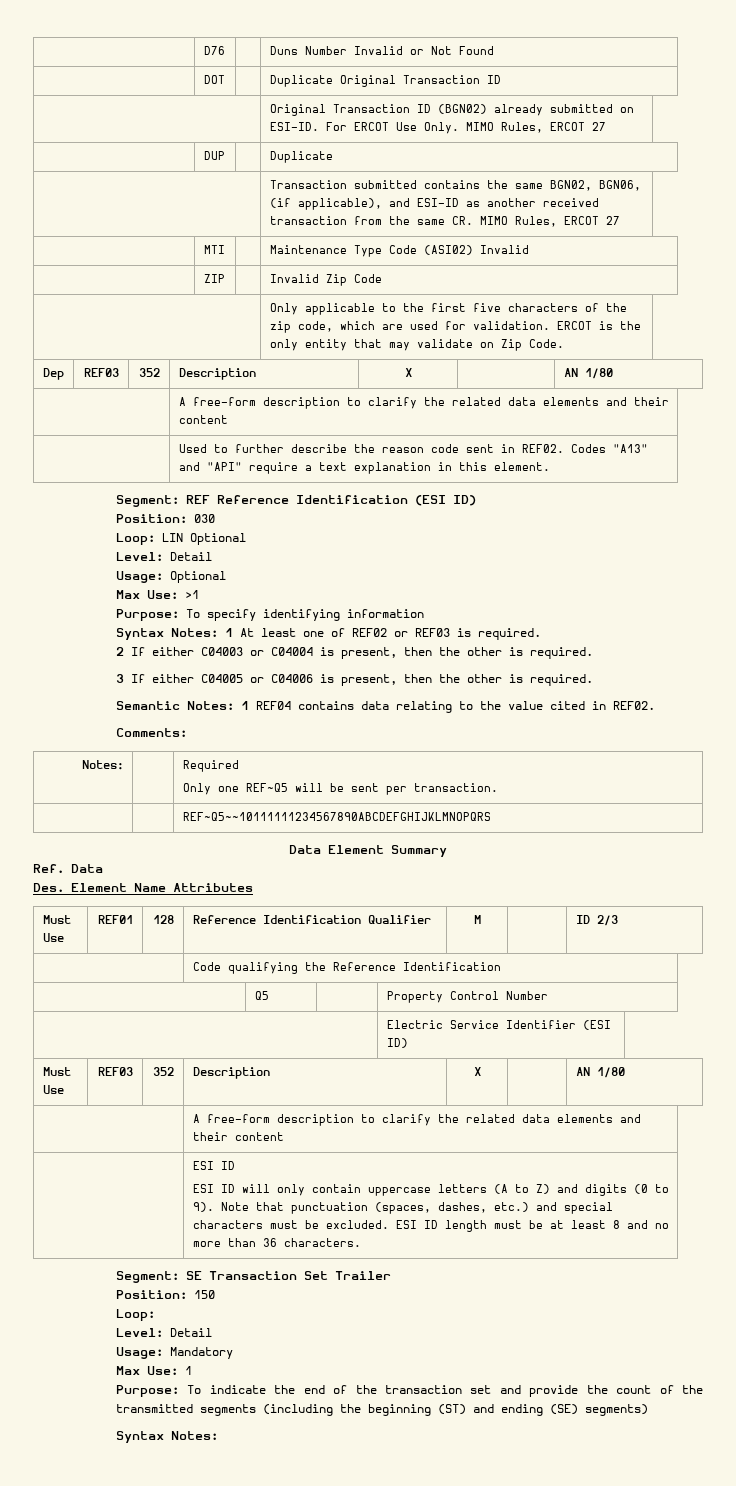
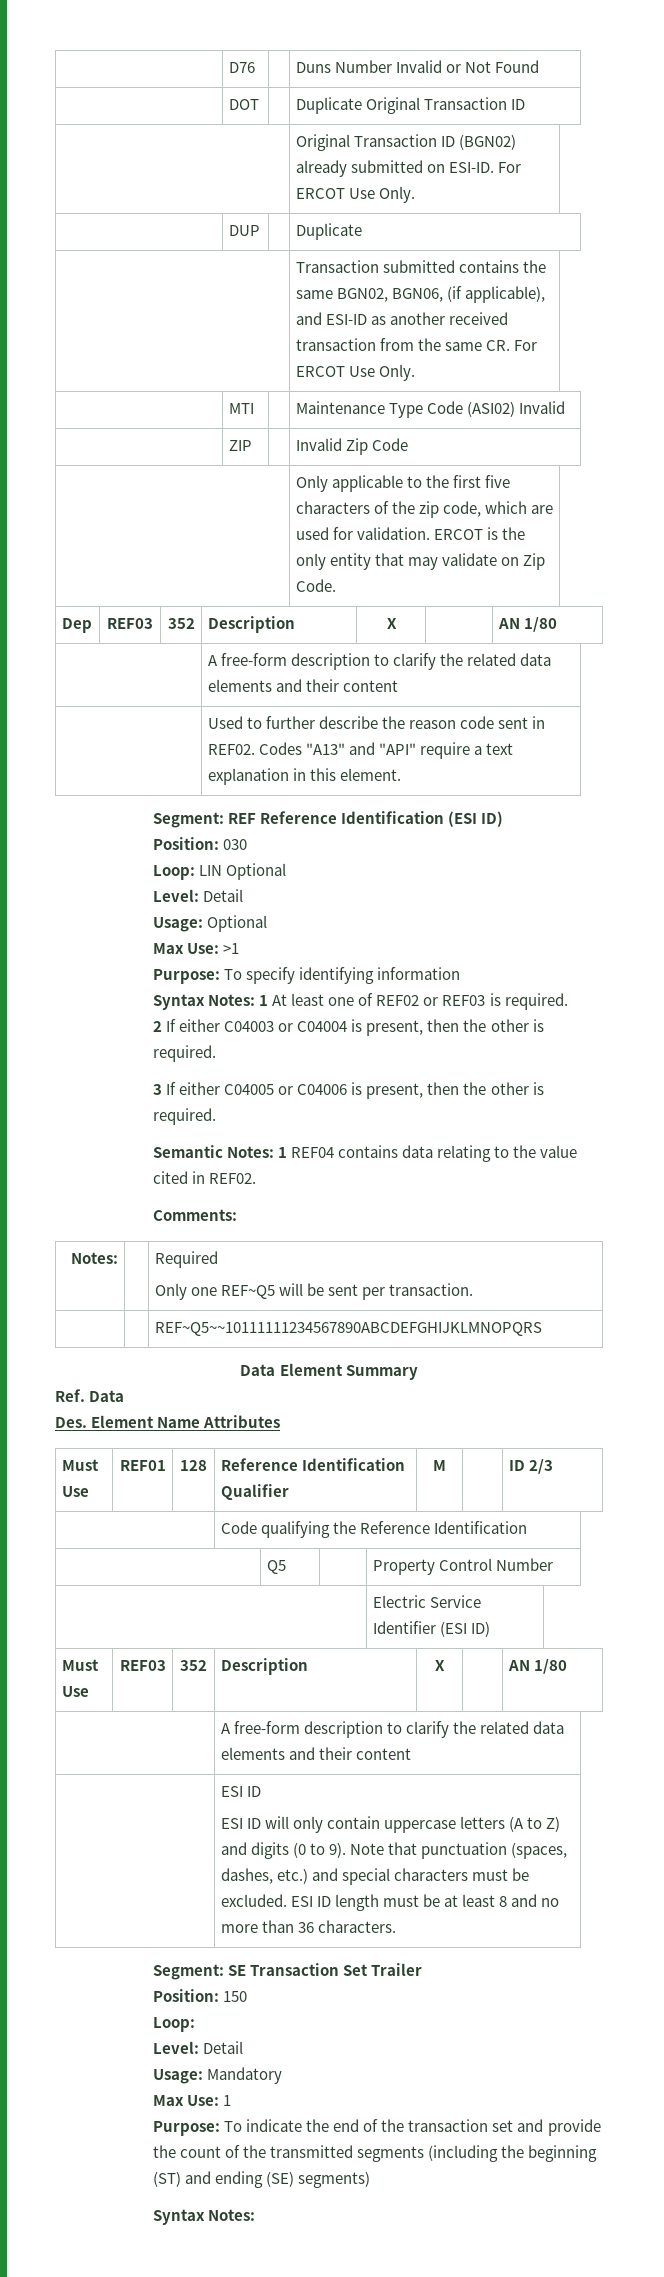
- | Original Transaction ID (BGN02) already submitted on ESI-ID. For ERCOT Use Only. MIMO Rules, ERCOT 27
+ | Original Transaction ID (BGN02) already submitted on ESI-ID. For ERCOT Use Only.
- | Transaction submitted contains the same BGN02, BGN06, (if applicable), and ESI-ID as another received transaction from the same CR. MIMO Rules, ERCOT 27
+ | Transaction submitted contains the same BGN02, BGN06, (if applicable), and ESI-ID as another received transaction from the same CR. For ERCOT Use Only.

